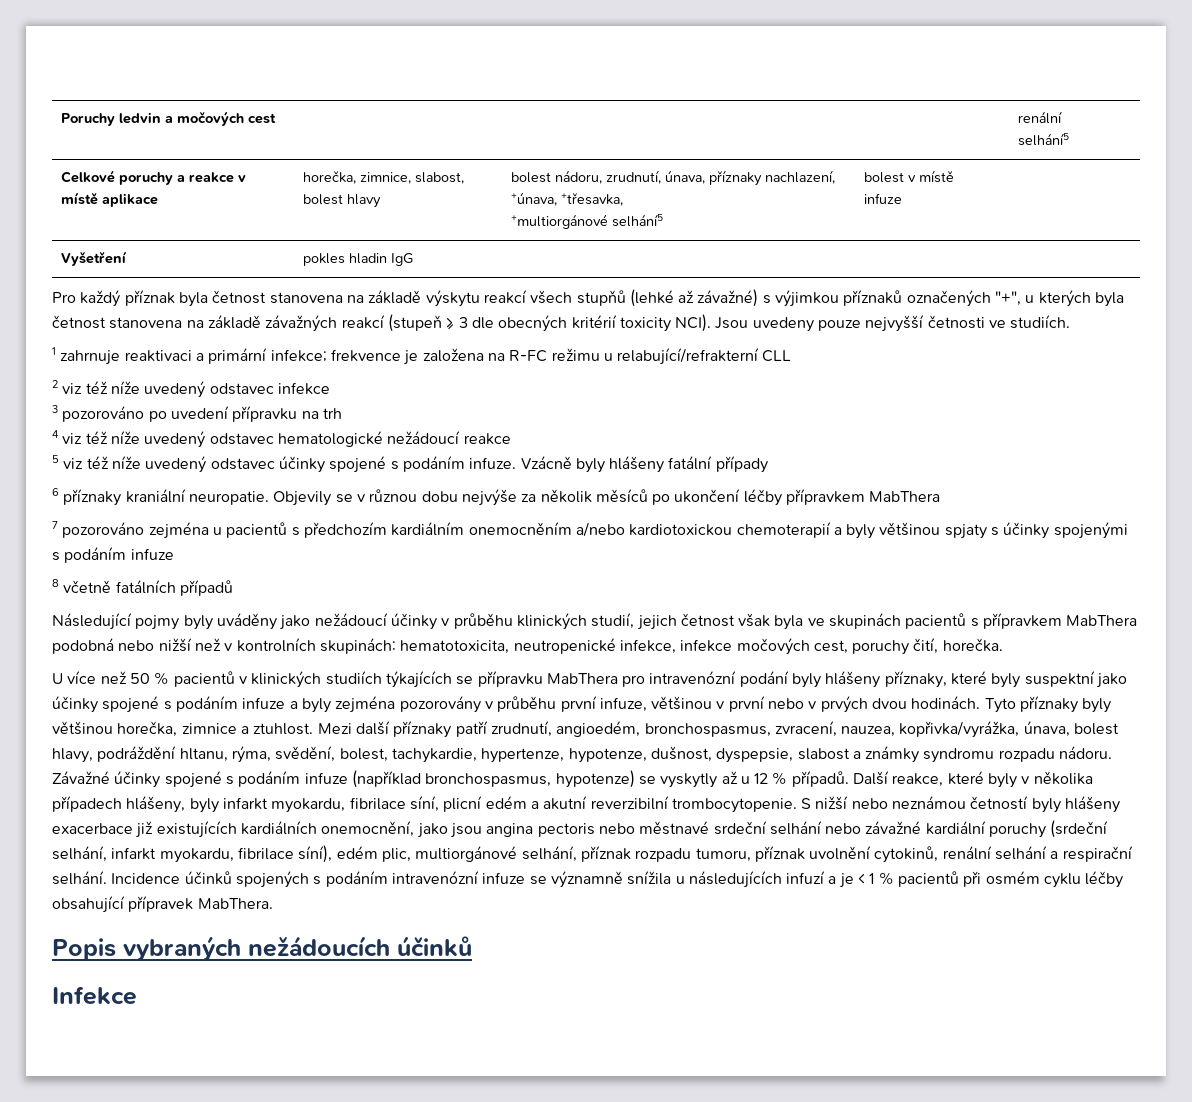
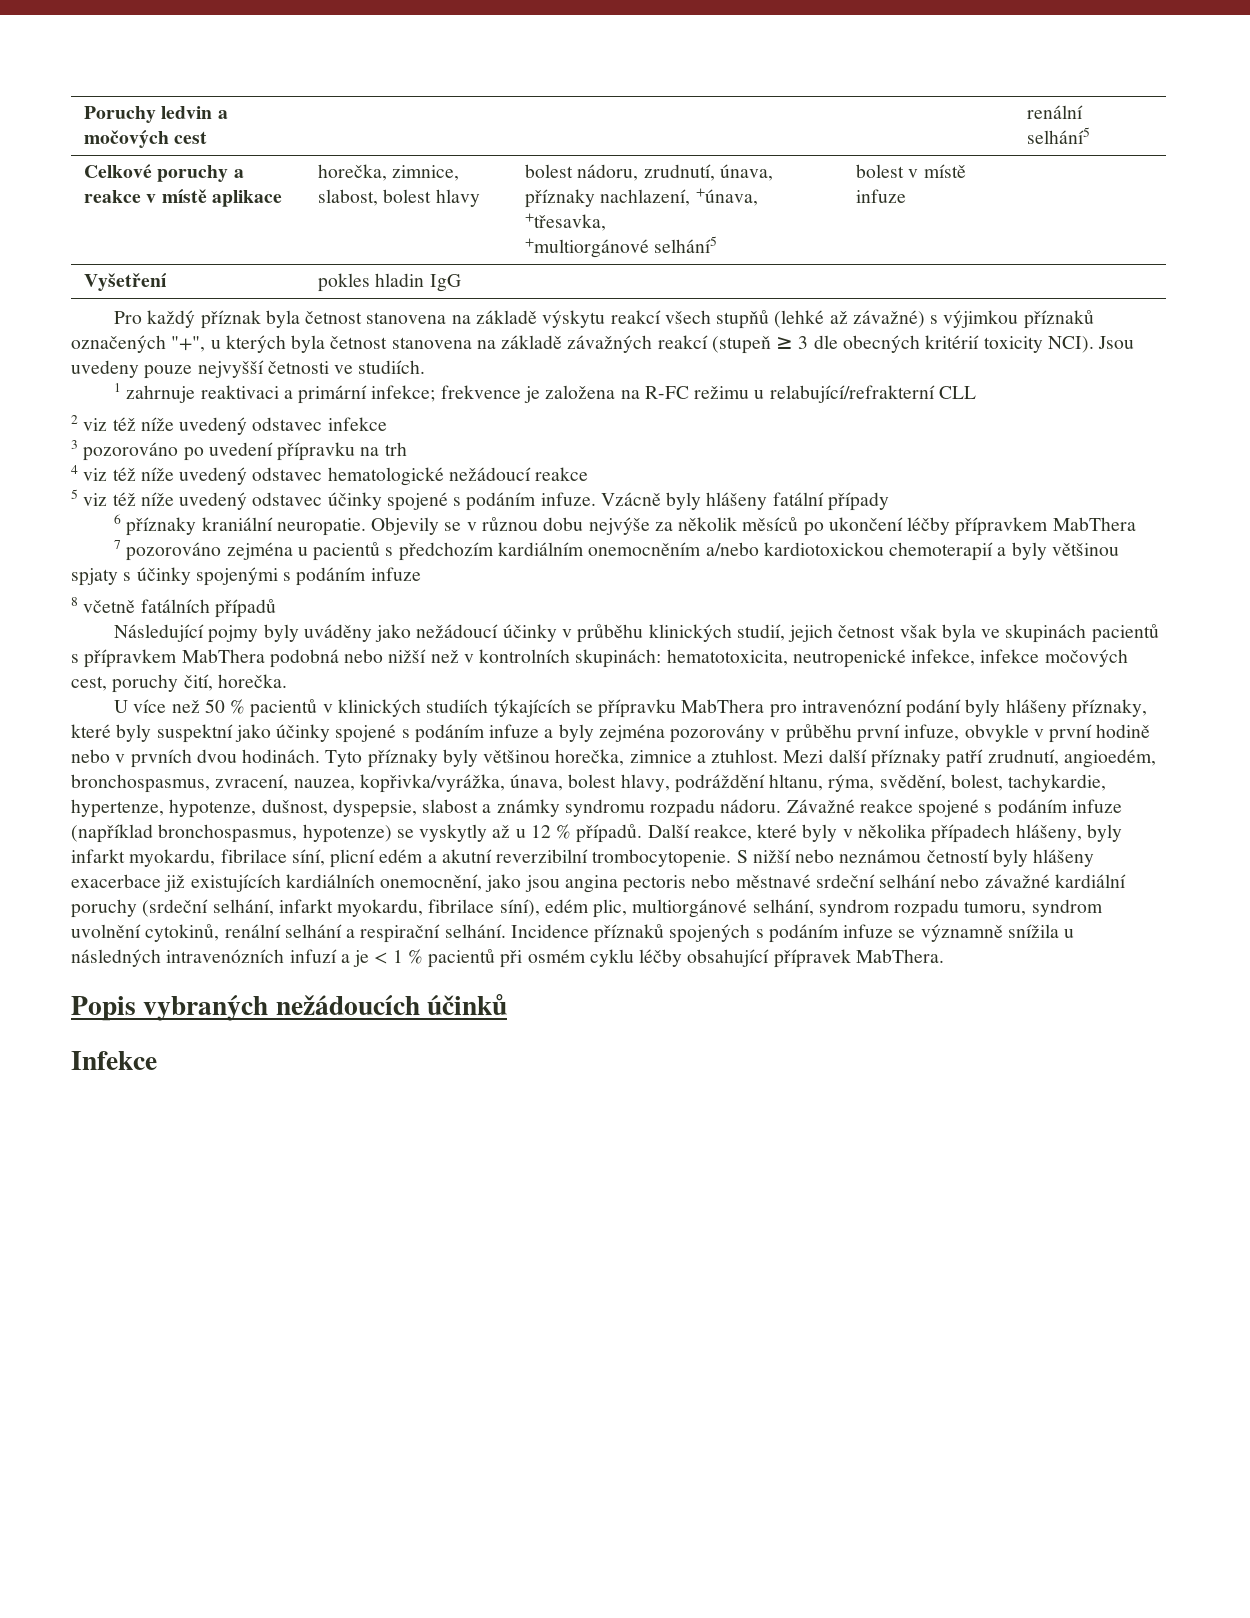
- U více než 50 % pacientů v klinických studiích týkajících se přípravku MabThera pro intravenózní podání byly hlášeny příznaky, které byly suspektní jako účinky spojené s podáním infuze a byly zejména pozorovány v průběhu první infuze, většinou v první nebo v prvých dvou hodinách.
+ U více než 50 % pacientů v klinických studiích týkajících se přípravku MabThera pro intravenózní podání byly hlášeny příznaky, které byly suspektní jako účinky spojené s podáním infuze a byly zejména pozorovány v průběhu první infuze, obvykle v první hodině nebo v prvních dvou hodinách.
- Závažné účinky spojené s podáním infuze (například bronchospasmus, hypotenze) se vyskytly až u 12 % případů.
+ Závažné reakce spojené s podáním infuze (například bronchospasmus, hypotenze) se vyskytly až u 12 % případů.
- S nižší nebo neznámou četností byly hlášeny exacerbace již existujících kardiálních onemocnění, jako jsou angina pectoris nebo městnavé srdeční selhání nebo závažné kardiální poruchy (srdeční selhání, infarkt myokardu, fibrilace síní), edém plic, multiorgánové selhání, příznak rozpadu tumoru, příznak uvolnění cytokinů, renální selhání a respirační selhání.
+ S nižší nebo neznámou četností byly hlášeny exacerbace již existujících kardiálních onemocnění, jako jsou angina pectoris nebo městnavé srdeční selhání nebo závažné kardiální poruchy (srdeční selhání, infarkt myokardu, fibrilace síní), edém plic, multiorgánové selhání, syndrom rozpadu tumoru, syndrom uvolnění cytokinů, renální selhání a respirační selhání.
- Incidence účinků spojených s podáním intravenózní infuze se významně snížila u následujících infuzí a je < 1 % pacientů při osmém cyklu léčby obsahující přípravek MabThera.
+ Incidence příznaků spojených s podáním infuze se významně snížila u následných intravenózních infuzí a je < 1 % pacientů při osmém cyklu léčby obsahující přípravek MabThera.

